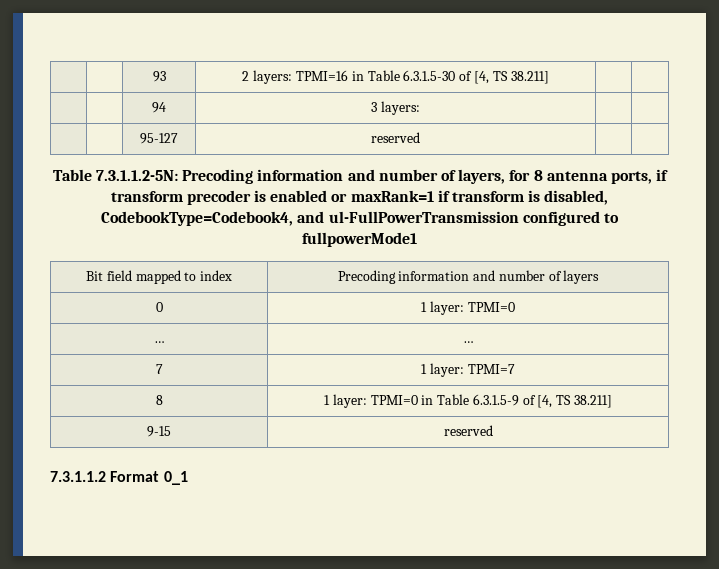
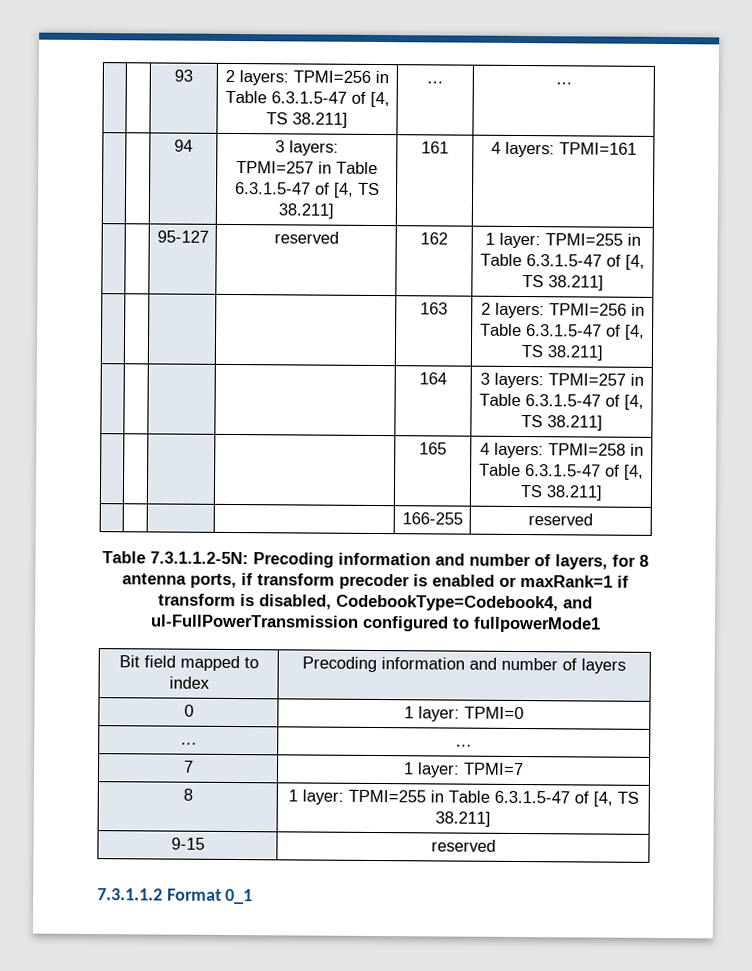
- | | 93 | 2 layers: TPMI=16 in Table 6.3.1.5-30 of [4, TS 38.211] | |
+ | | 93 | 2 layers: TPMI=256 in Table 6.3.1.5-47 of [4, TS 38.211] | … | …
- | | 94 | 3 layers: | |
- | | 95-127 | reserved | |
+ | | 94 | 3 layers:
+ TPMI=257 in Table 6.3.1.5-47 of [4, TS 38.211] | 161 | 4 layers: TPMI=161
+ | | 95-127 | reserved | 162 | 1 layer: TPMI=255 in Table 6.3.1.5-47 of [4, TS 38.211]
+ | | | | 163 | 2 layers: TPMI=256 in Table 6.3.1.5-47 of [4, TS 38.211]
+ | | | | 164 | 3 layers: TPMI=257 in Table 6.3.1.5-47 of [4, TS 38.211]
+ | | | | 165 | 4 layers: TPMI=258 in Table 6.3.1.5-47 of [4, TS 38.211]
+ | | | | 166-255 | reserved
- 8 | 1 layer: TPMI=0 in Table 6.3.1.5-9 of [4, TS 38.211]
+ 8 | 1 layer: TPMI=255 in Table 6.3.1.5-47 of [4, TS 38.211]

